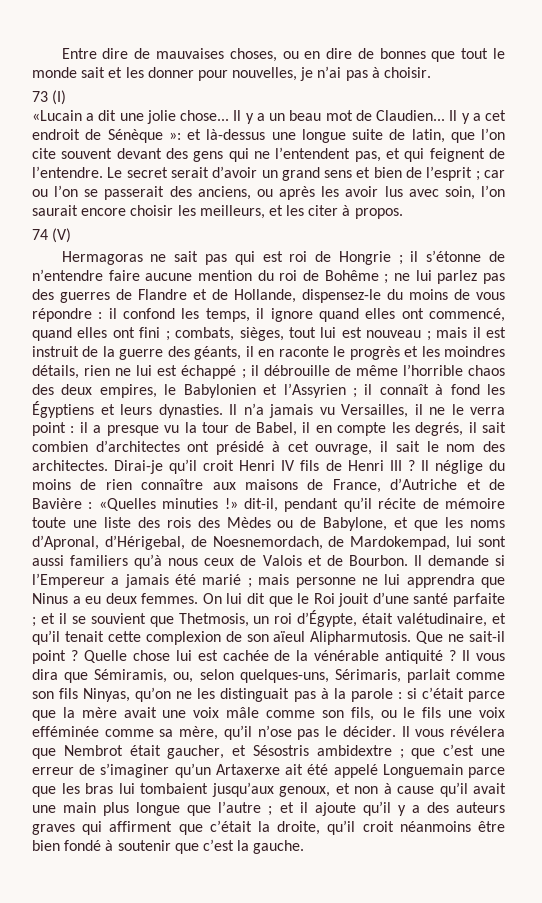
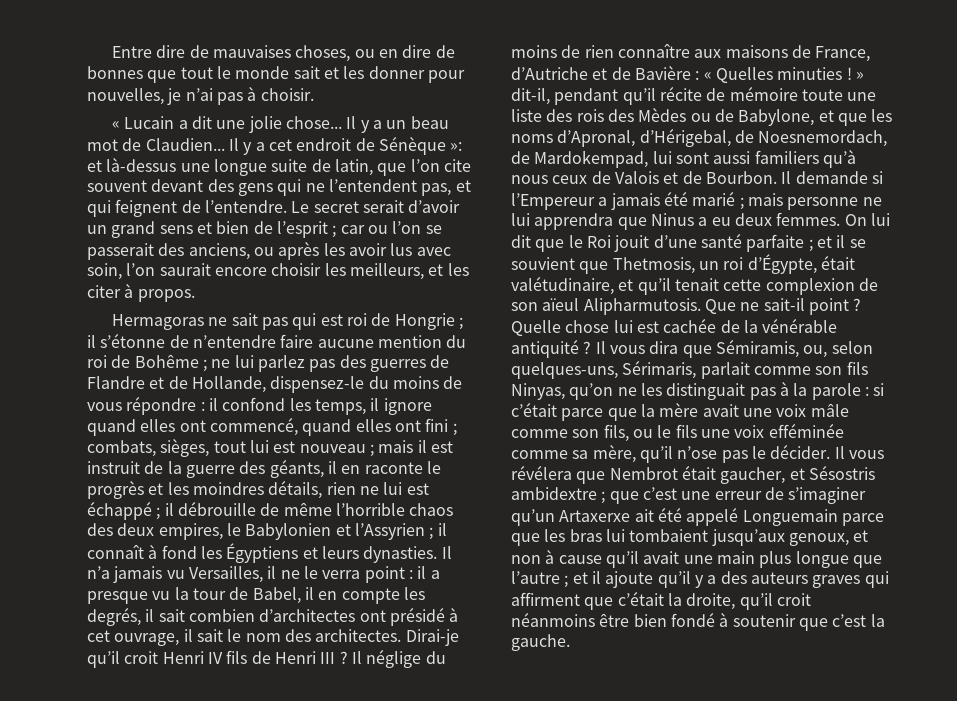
- 73 (I)
- «Lucain a dit une jolie chose...
+ « Lucain a dit une jolie chose...
- 74 (V)
- Il néglige du moins de rien connaître aux maisons de France, d’Autriche et de Bavière : «Quelles minuties !» dit-il, pendant qu’il récite de mémoire toute une liste des rois des Mèdes ou de Babylone, et que les noms d’Apronal, d’Hérigebal, de Noesnemordach, de Mardokempad, lui sont aussi familiers qu’à nous ceux de Valois et de Bourbon.
+ Il néglige du moins de rien connaître aux maisons de France, d’Autriche et de Bavière : « Quelles minuties ! » dit-il, pendant qu’il récite de mémoire toute une liste des rois des Mèdes ou de Babylone, et que les noms d’Apronal, d’Hérigebal, de Noesnemordach, de Mardokempad, lui sont aussi familiers qu’à nous ceux de Valois et de Bourbon.

